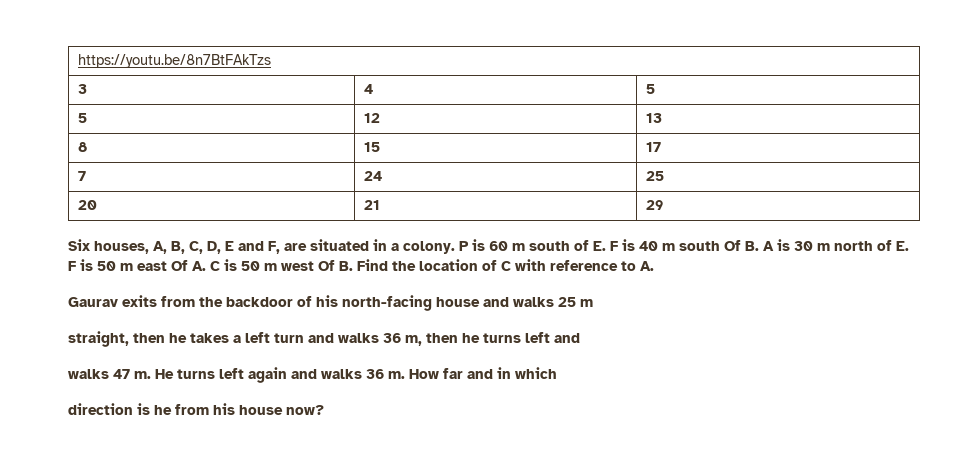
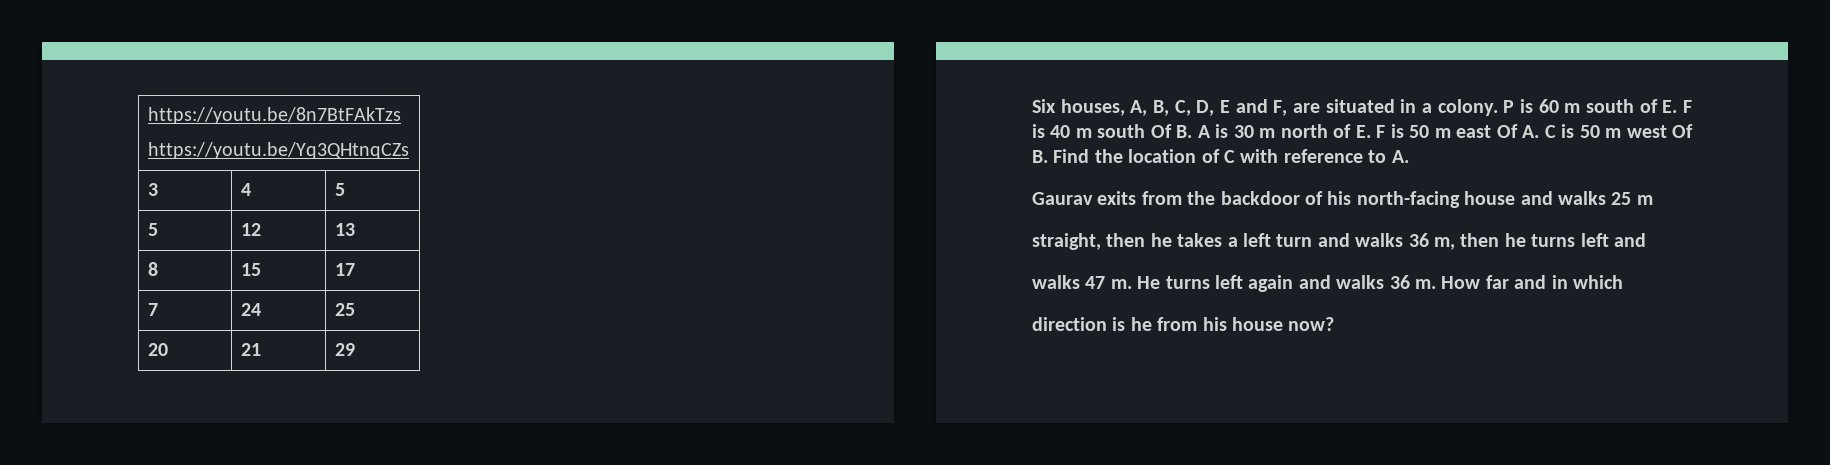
  https://youtu.be/8n7BtFAkTzs
+ https://youtu.be/Yq3QHtnqCZs

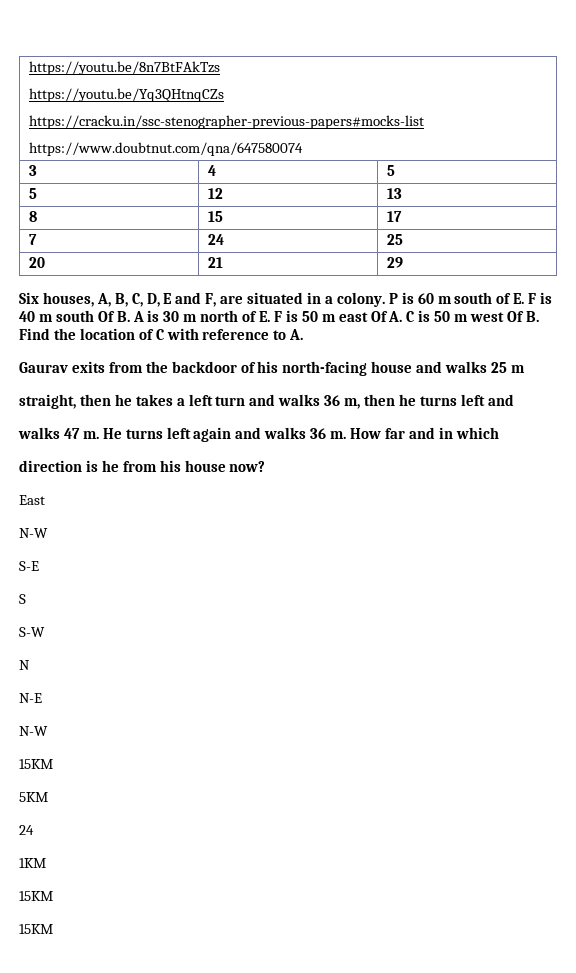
  https://youtu.be/8n7BtFAkTzs
  https://youtu.be/Yq3QHtnqCZs
+ https://cracku.in/ssc-stenographer-previous-papers#mocks-list
+ https://www.doubtnut.com/qna/647580074
+ East
+ N-W
+ S-E
+ S
+ S-W
+ N
+ N-E
+ N-W
+ 15KM
+ 5KM
+ 24
+ 1KM
+ 15KM
+ 15KM

